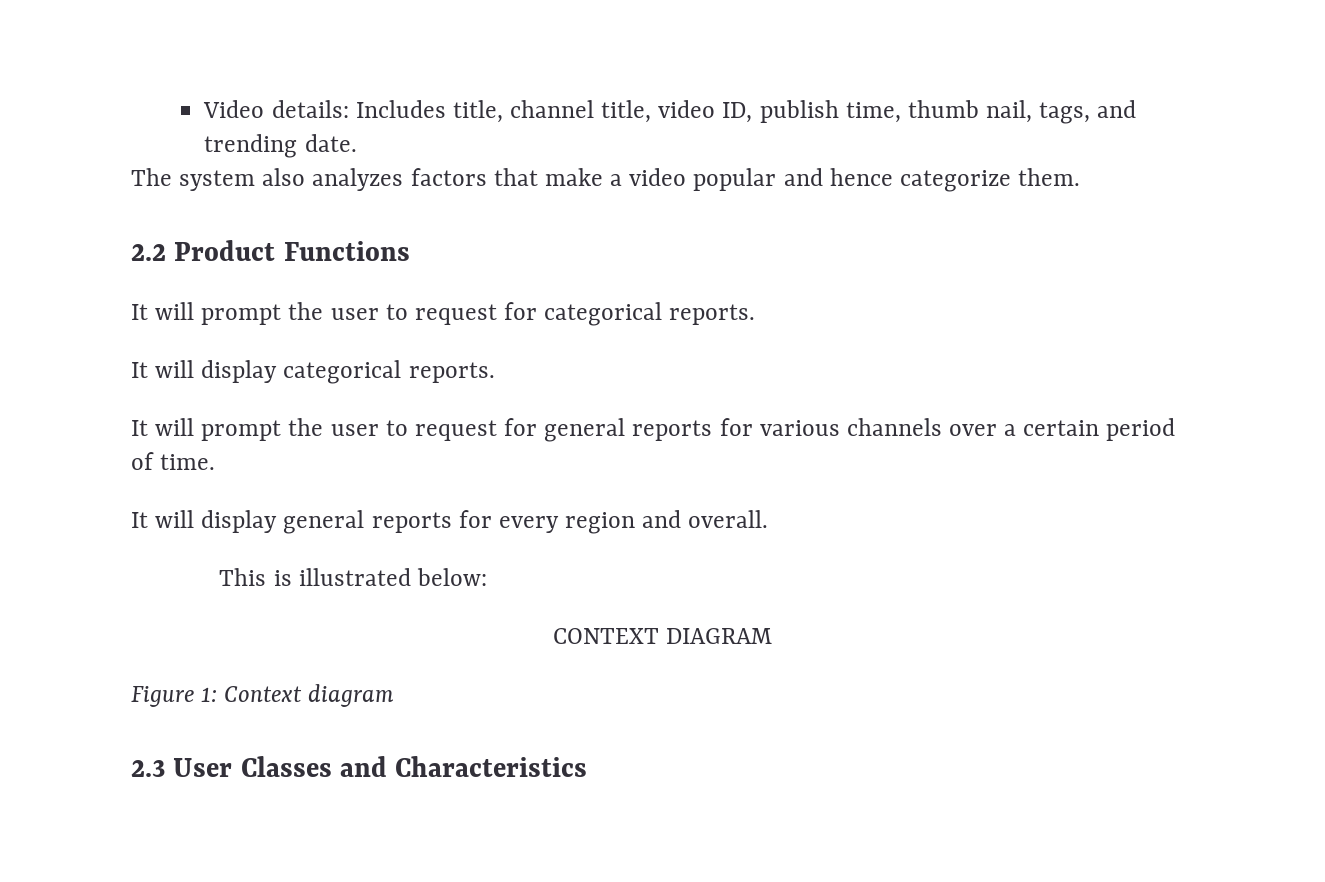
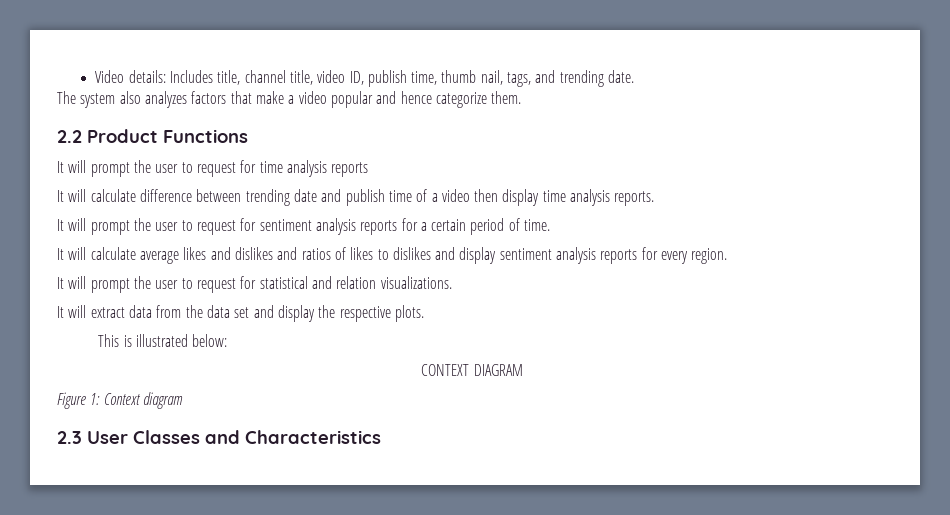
- It will prompt the user to request for categorical reports.
- It will display categorical reports.
+ It will prompt the user to request for time analysis reports
+ It will calculate difference between trending date and publish time of a video then display time analysis reports.
- It will prompt the user to request for general reports for various channels over a certain period of time.
+ It will prompt the user to request for sentiment analysis reports for a certain period of time.
- It will display general reports for every region and overall.
+ It will calculate average likes and dislikes and ratios of likes to dislikes and display sentiment analysis reports for every region.
+ It will prompt the user to request for statistical and relation visualizations.
+ It will extract data from the data set and display the respective plots.

